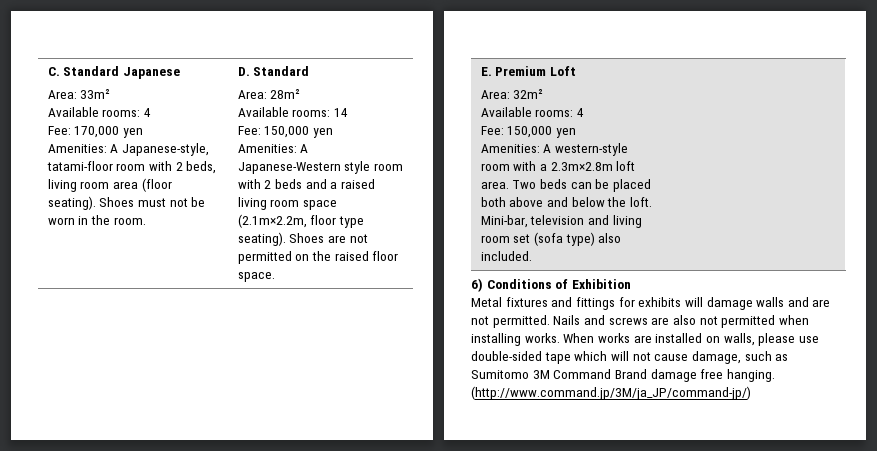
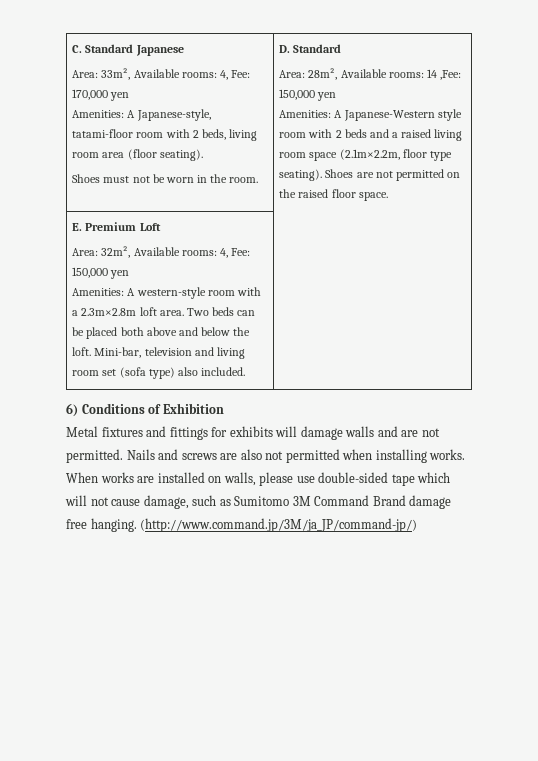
- Area: 33m²
- Available rooms: 4
- Fee: 170,000 yen
+ Area: 33m², Available rooms: 4, Fee: 170,000 yen
- Amenities: A Japanese-style, tatami-floor room with 2 beds, living room area (floor seating). Shoes must not be worn in the room.
+ Amenities: A Japanese-style, tatami-floor room with 2 beds, living room area (floor seating).
+ Shoes must not be worn in the room.
- Area: 28m²
- Available rooms: 14
- Fee: 150,000 yen
+ Area: 28m², Available rooms: 14 ,Fee: 150,000 yen
- Area: 32m²
- Available rooms: 4
- Fee: 150,000 yen
+ Area: 32m², Available rooms: 4, Fee: 150,000 yen

